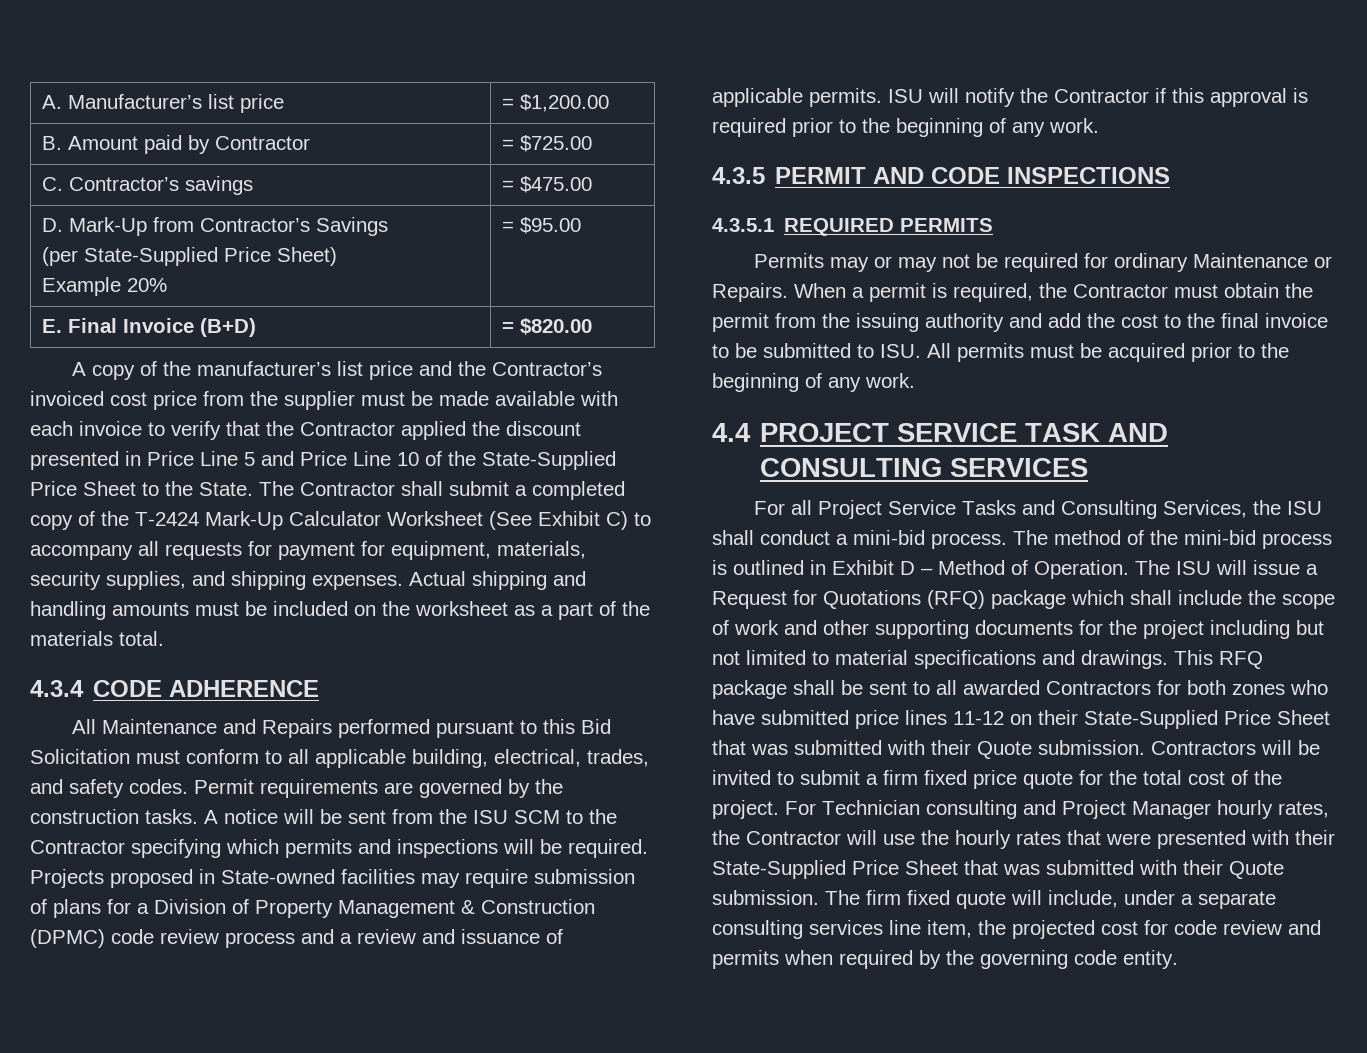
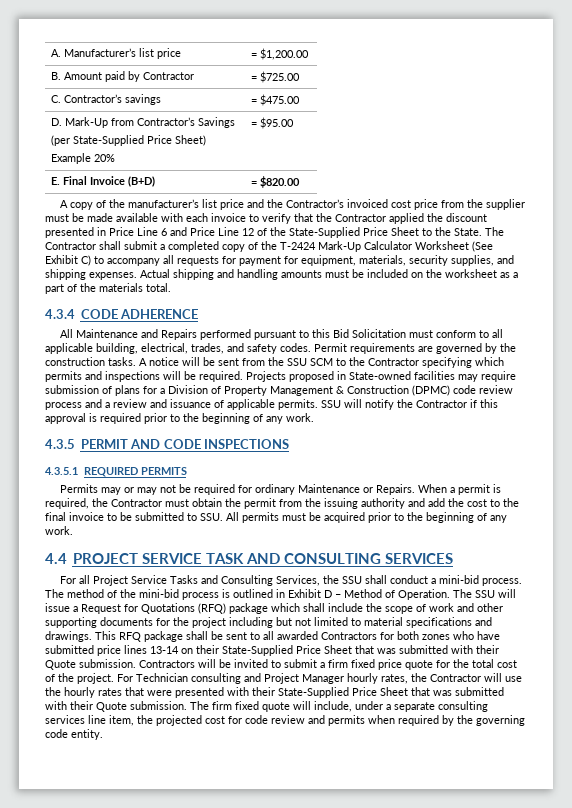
- A copy of the manufacturer’s list price and the Contractor’s invoiced cost price from the supplier must be made available with each invoice to verify that the Contractor applied the discount presented in Price Line 5 and Price Line 10 of the State-Supplied Price Sheet to the State.
+ A copy of the manufacturer’s list price and the Contractor’s invoiced cost price from the supplier must be made available with each invoice to verify that the Contractor applied the discount presented in Price Line 6 and Price Line 12 of the State-Supplied Price Sheet to the State.
- A notice will be sent from the ISU SCM to the Contractor specifying which permits and inspections will be required.
+ A notice will be sent from the SSU SCM to the Contractor specifying which permits and inspections will be required.
- ISU will notify the Contractor if this approval is required prior to the beginning of any work.
+ SSU will notify the Contractor if this approval is required prior to the beginning of any work.
- When a permit is required, the Contractor must obtain the permit from the issuing authority and add the cost to the final invoice to be submitted to ISU. All permits must be acquired prior to the beginning of any work.
+ When a permit is required, the Contractor must obtain the permit from the issuing authority and add the cost to the final invoice to be submitted to SSU. All permits must be acquired prior to the beginning of any work.
- For all Project Service Tasks and Consulting Services, the ISU shall conduct a mini-bid process.
+ For all Project Service Tasks and Consulting Services, the SSU shall conduct a mini-bid process.
- The ISU will issue a Request for Quotations (RFQ) package which shall include the scope of work and other supporting documents for the project including but not limited to material specifications and drawings.
+ The SSU will issue a Request for Quotations (RFQ) package which shall include the scope of work and other supporting documents for the project including but not limited to material specifications and drawings.
- This RFQ package shall be sent to all awarded Contractors for both zones who have submitted price lines 11-12 on their State-Supplied Price Sheet that was submitted with their Quote submission.
+ This RFQ package shall be sent to all awarded Contractors for both zones who have submitted price lines 13-14 on their State-Supplied Price Sheet that was submitted with their Quote submission.

